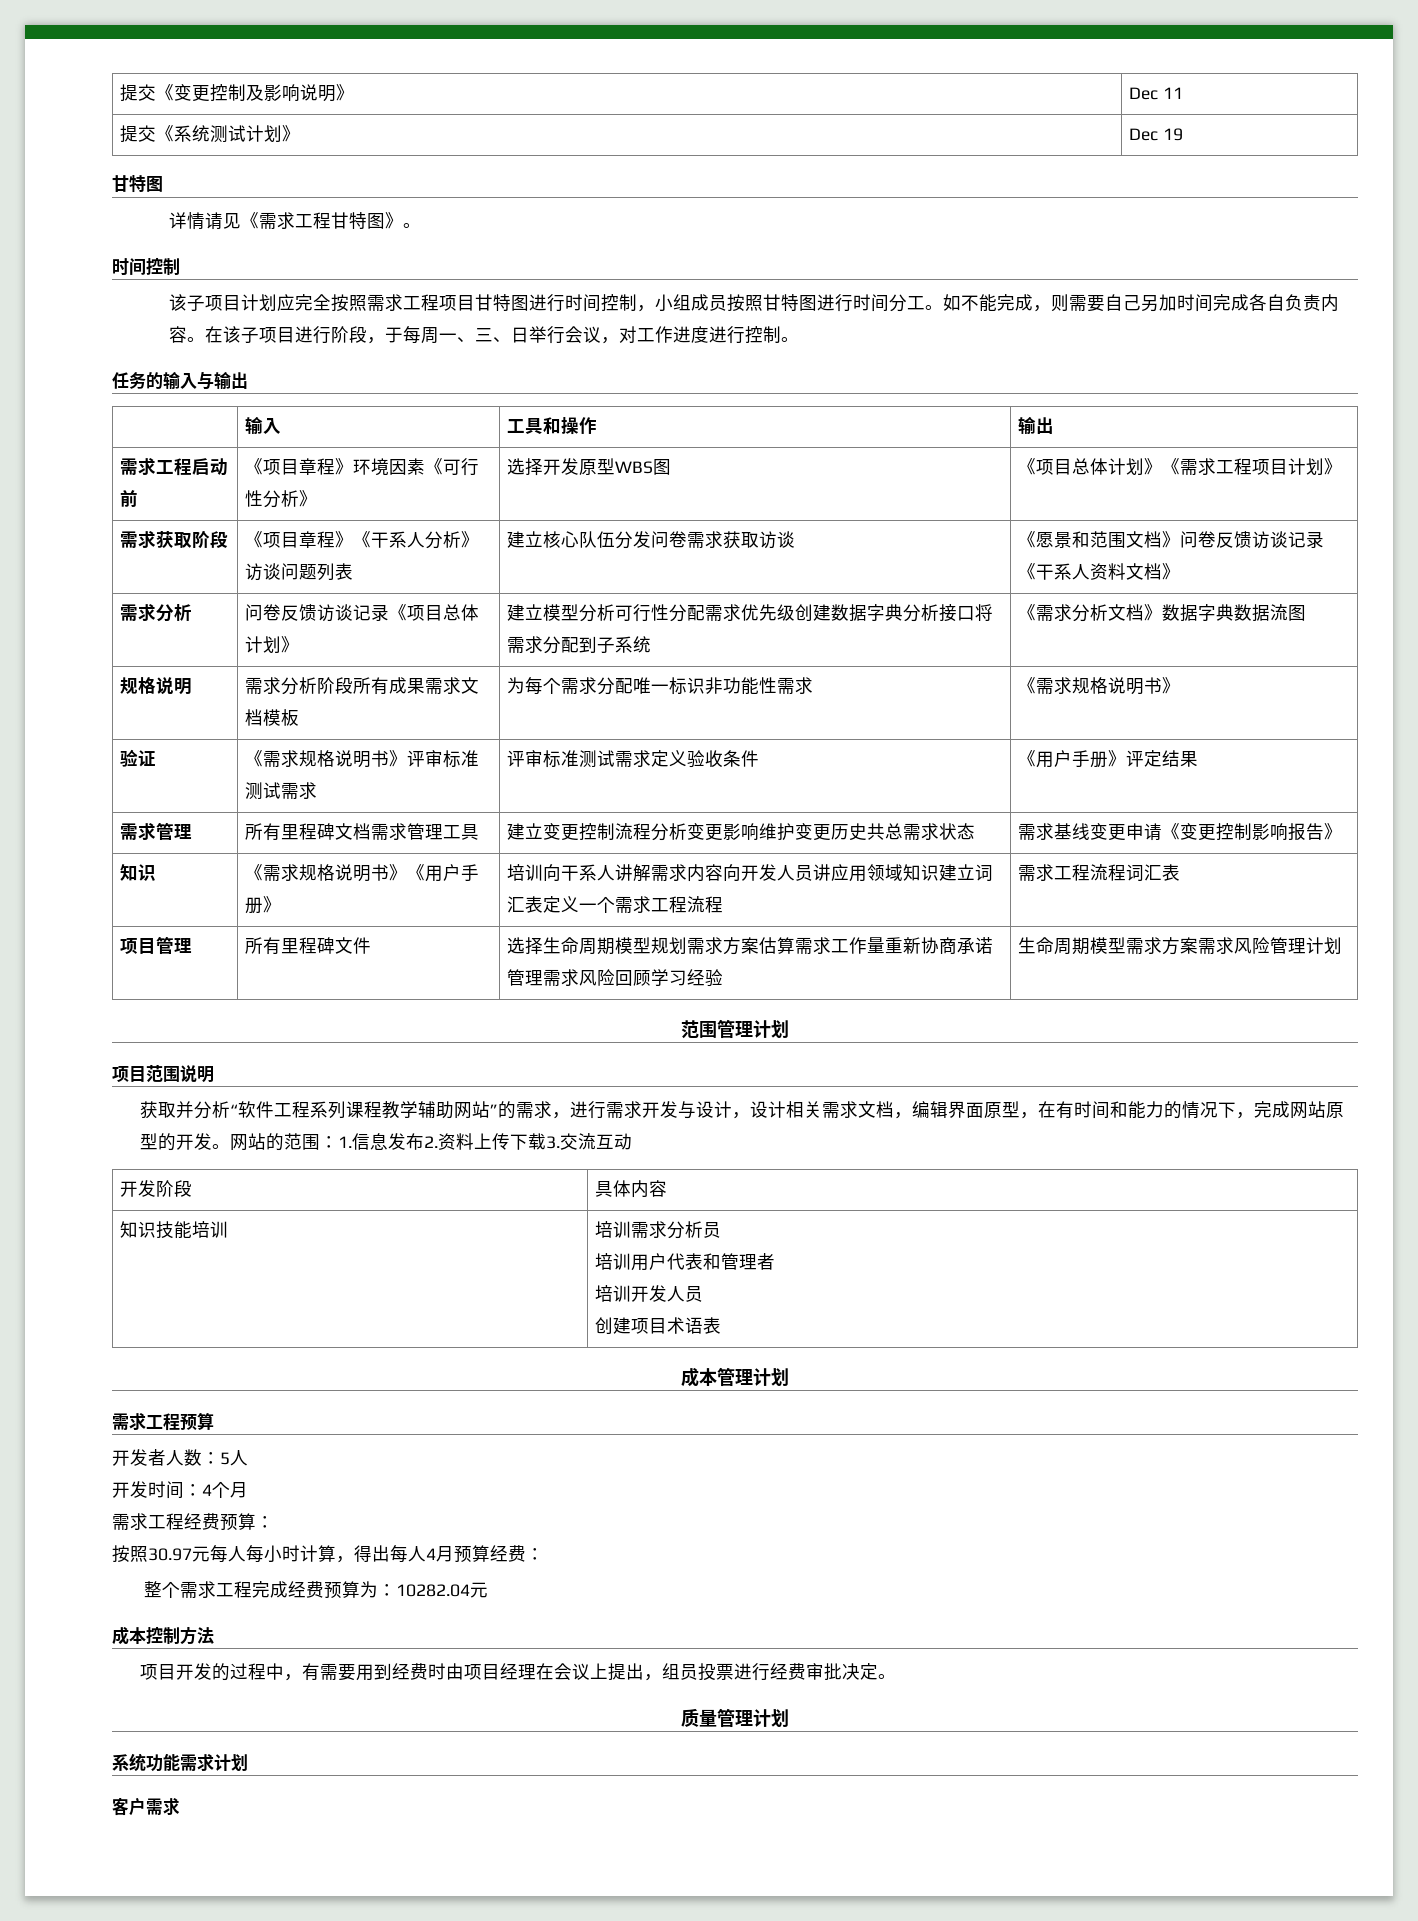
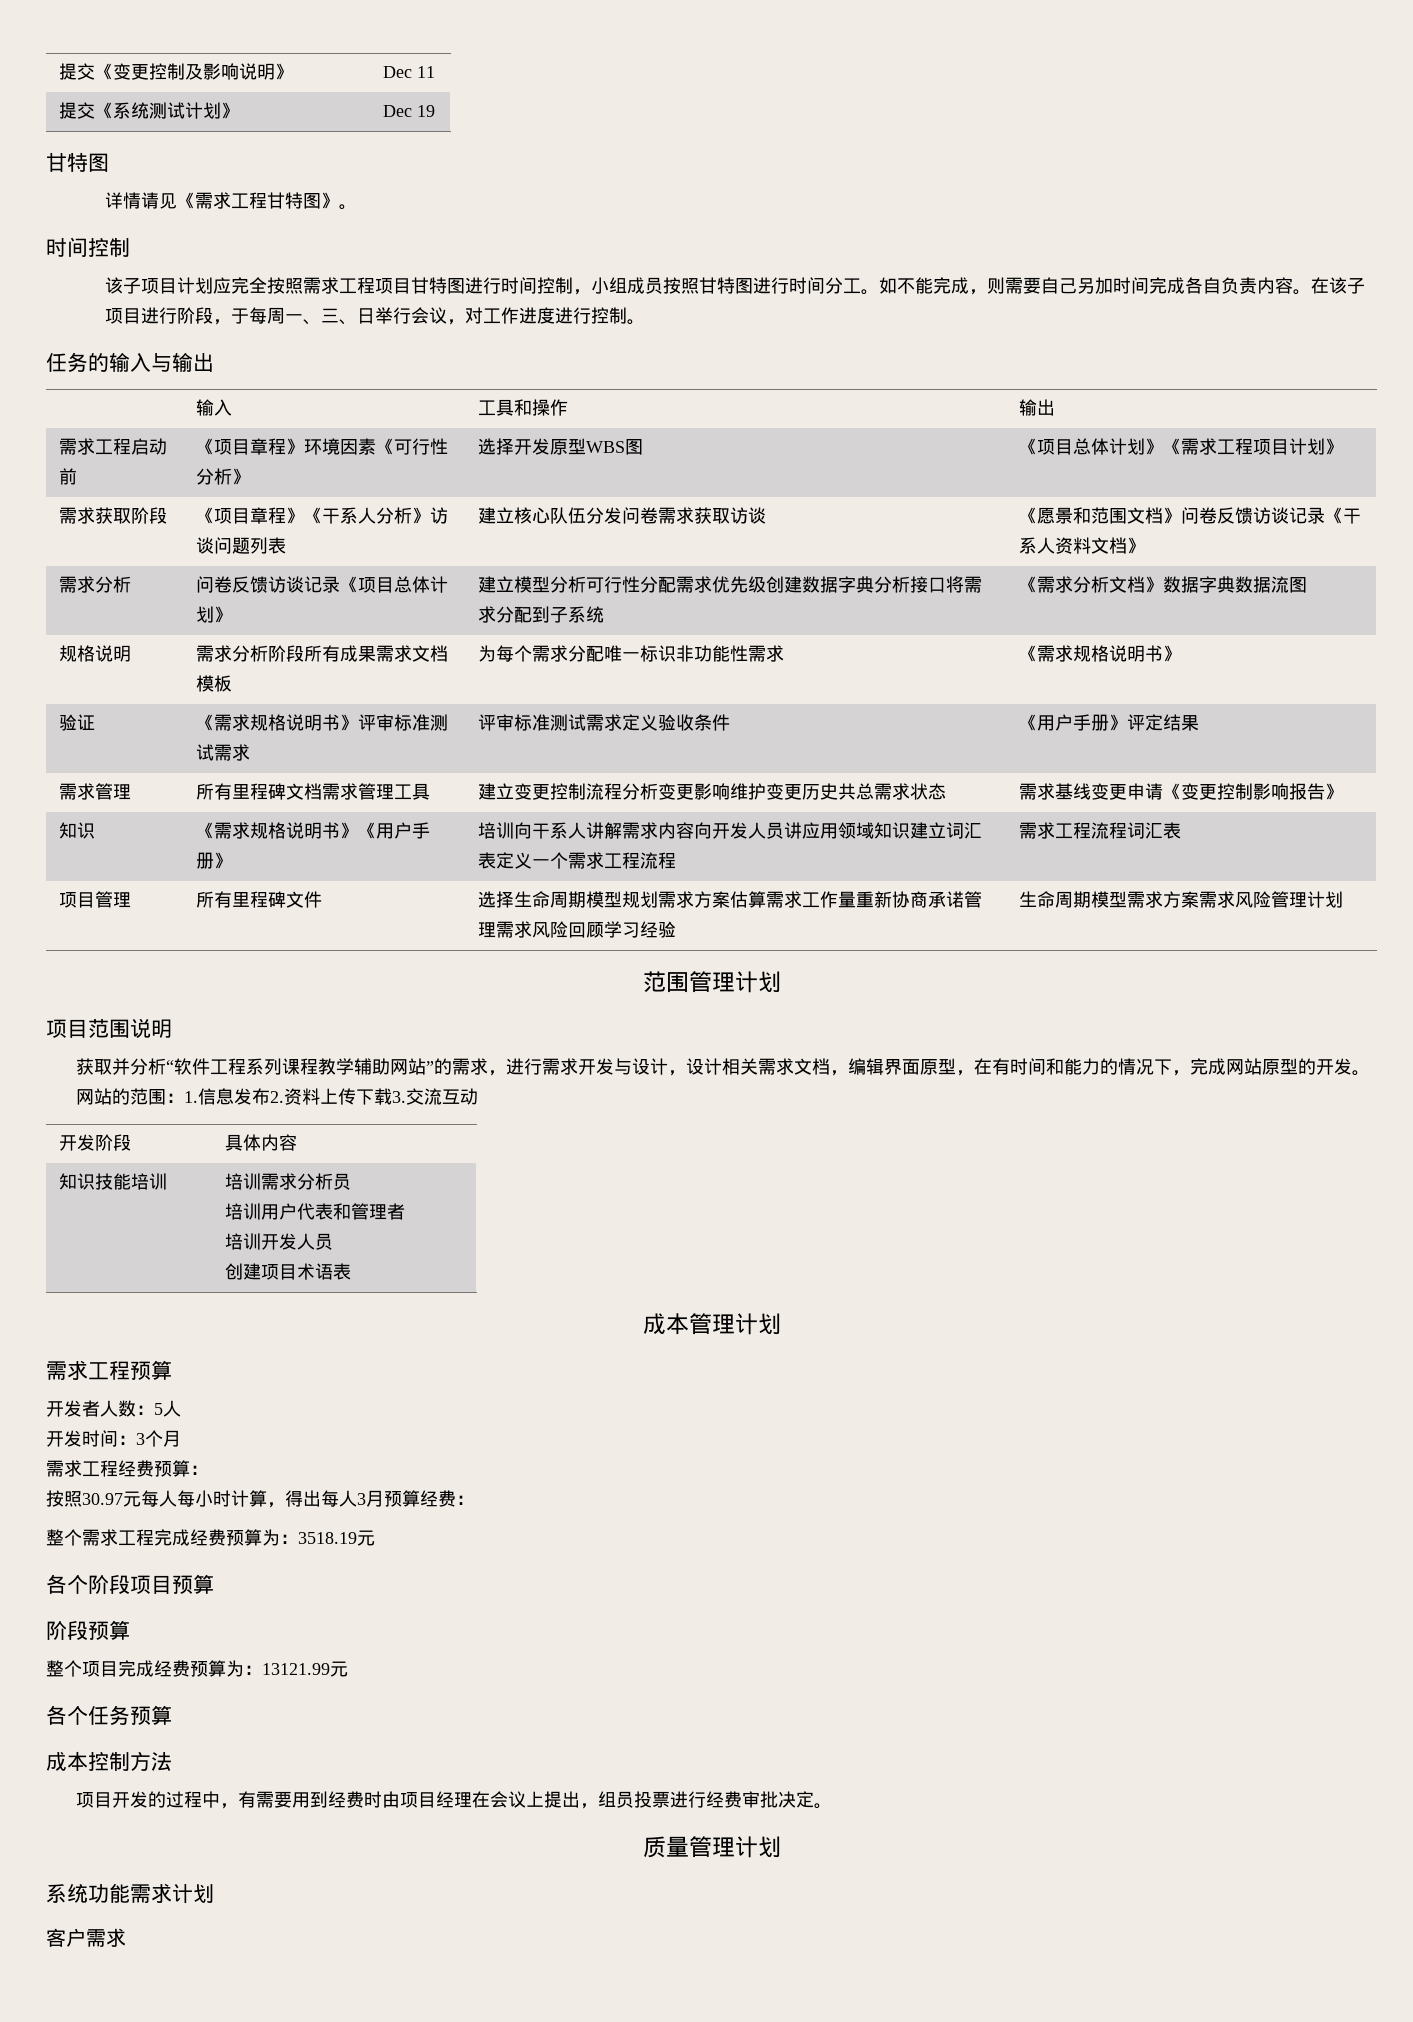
- 开发时间：4个月
+ 开发时间：3个月
- 按照30.97元每人每小时计算，得出每人4月预算经费：
+ 按照30.97元每人每小时计算，得出每人3月预算经费：
- 整个需求工程完成经费预算为：10282.04元
+ 整个需求工程完成经费预算为：3518.19元
+ 各个阶段项目预算
+ 阶段预算
+ 整个项目完成经费预算为：13121.99元
+ 各个任务预算

